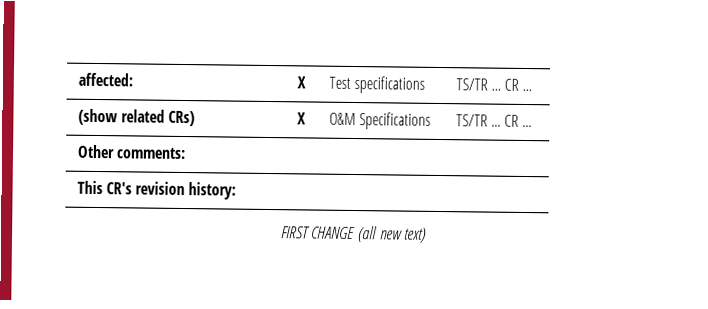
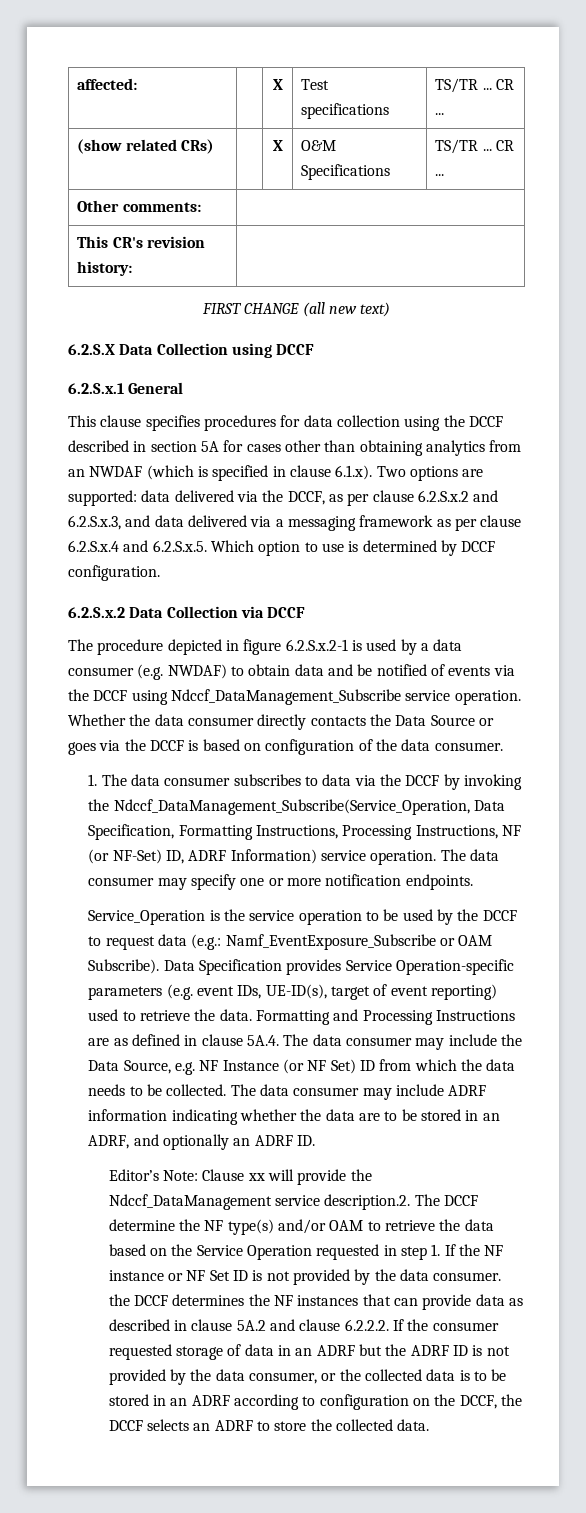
+ 6.2.S.X Data Collection using DCCF
+ 6.2.S.x.1 General
+ This clause specifies procedures for data collection using the DCCF described in section 5A for cases other than obtaining analytics from an NWDAF (which is specified in clause 6.1.x). Two options are supported: data delivered via the DCCF, as per clause 6.2.S.x.2 and 6.2.S.x.3, and data delivered via a messaging framework as per clause 6.2.S.x.4 and 6.2.S.x.5. Which option to use is determined by DCCF configuration.
+ 6.2.S.x.2 Data Collection via DCCF
+ The procedure depicted in figure 6.2.S.x.2-1 is used by a data consumer (e.g. NWDAF) to obtain data and be notified of events via the DCCF using Ndccf_DataManagement_Subscribe service operation. Whether the data consumer directly contacts the Data Source or goes via the DCCF is based on configuration of the data consumer.
+ 1. The data consumer subscribes to data via the DCCF by invoking the Ndccf_DataManagement_Subscribe(Service_Operation, Data Specification, Formatting Instructions, Processing Instructions, NF (or NF-Set) ID, ADRF Information) service operation. The data consumer may specify one or more notification endpoints.
+ Service_Operation is the service operation to be used by the DCCF to request data (e.g.: Namf_EventExposure_Subscribe or OAM Subscribe). Data Specification provides Service Operation-specific parameters (e.g. event IDs, UE-ID(s), target of event reporting) used to retrieve the data. Formatting and Processing Instructions are as defined in clause 5A.4. The data consumer may include the Data Source, e.g. NF Instance (or NF Set) ID from which the data needs to be collected. The data consumer may include ADRF information indicating whether the data are to be stored in an ADRF, and optionally an ADRF ID.
+ Editor’s Note: Clause xx will provide the Ndccf_DataManagement service description.2. The DCCF determine the NF type(s) and/or OAM to retrieve the data based on the Service Operation requested in step 1. If the NF instance or NF Set ID is not provided by the data consumer. the DCCF determines the NF instances that can provide data as described in clause 5A.2 and clause 6.2.2.2. If the consumer requested storage of data in an ADRF but the ADRF ID is not provided by the data consumer, or the collected data is to be stored in an ADRF according to configuration on the DCCF, the DCCF selects an ADRF to store the collected data.

